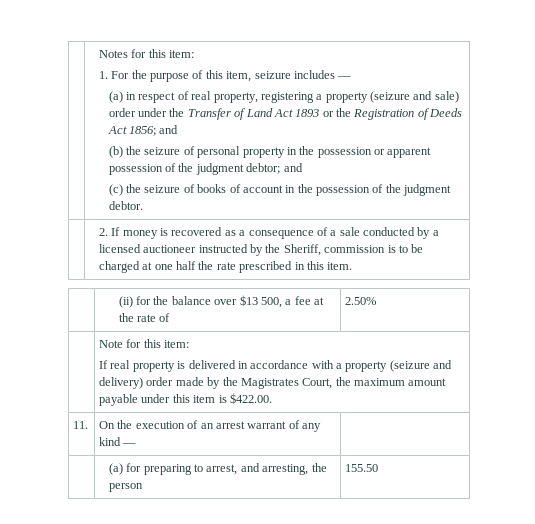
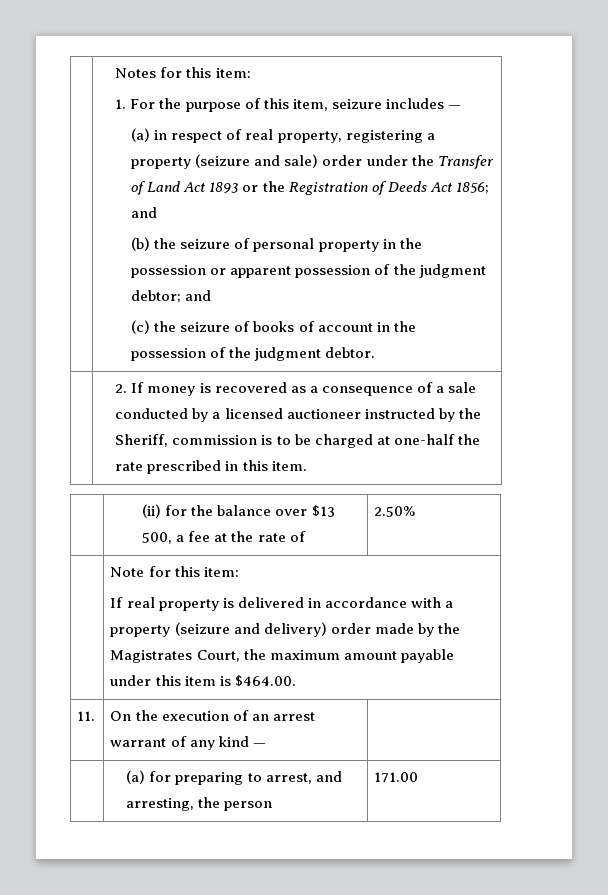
- | 2. If money is recovered as a consequence of a sale conducted by a licensed auctioneer instructed by the Sheriff, commission is to be charged at one half the rate prescribed in this item.
+ | 2. If money is recovered as a consequence of a sale conducted by a licensed auctioneer instructed by the Sheriff, commission is to be charged at one-half the rate prescribed in this item.
  | Note for this item:
- If real property is delivered in accordance with a property (seizure and delivery) order made by the Magistrates Court, the maximum amount payable under this item is $422.00.
+ If real property is delivered in accordance with a property (seizure and delivery) order made by the Magistrates Court, the maximum amount payable under this item is $464.00.
- | (a) for preparing to arrest, and arresting, the person | 155.50
+ | (a) for preparing to arrest, and arresting, the person | 171.00

